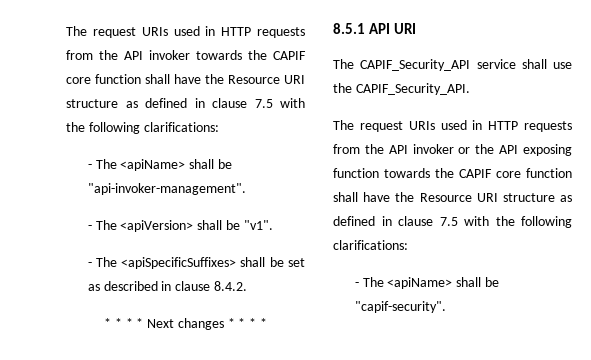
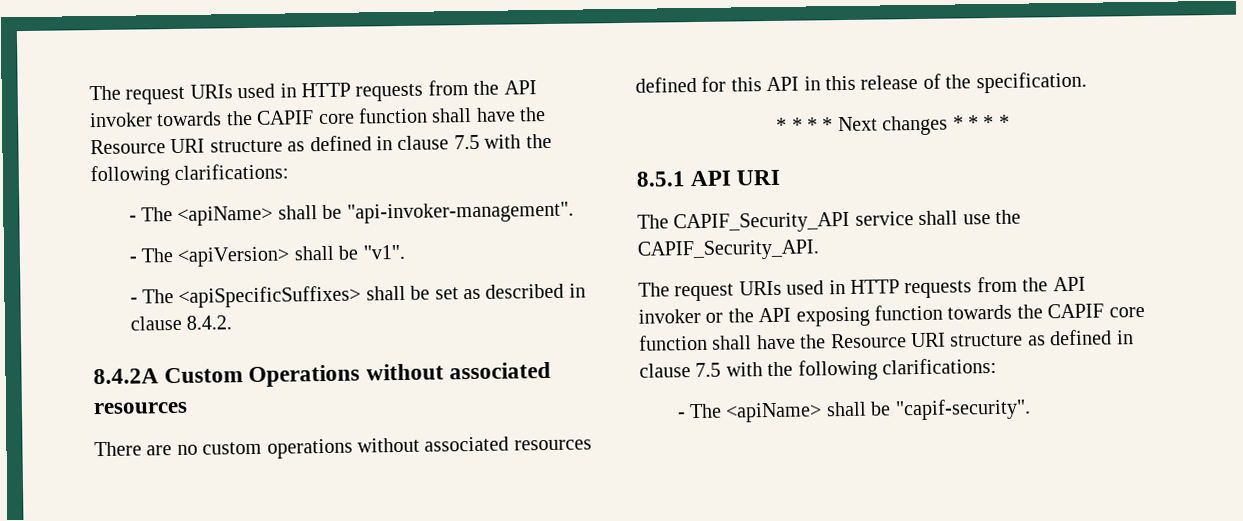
+ 8.4.2A Custom Operations without associated resources
+ There are no custom operations without associated resources defined for this API in this release of the specification.

